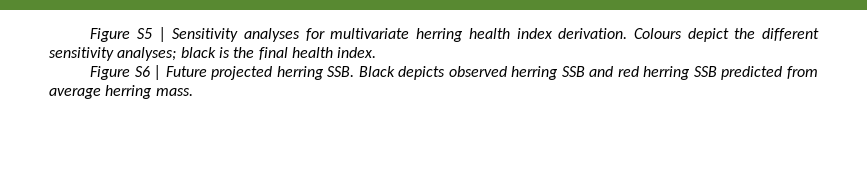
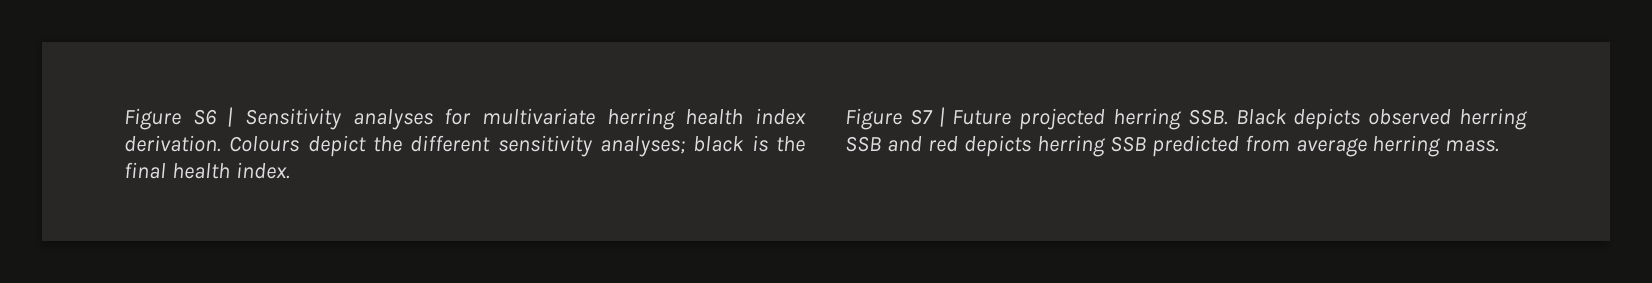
- Figure S5 | Sensitivity analyses for multivariate herring health index derivation.
+ Figure S6 | Sensitivity analyses for multivariate herring health index derivation.
- Figure S6 | Future projected herring SSB. Black depicts observed herring SSB and red herring SSB predicted from average herring mass.
+ Figure S7 | Future projected herring SSB. Black depicts observed herring SSB and red depicts herring SSB predicted from average herring mass.

